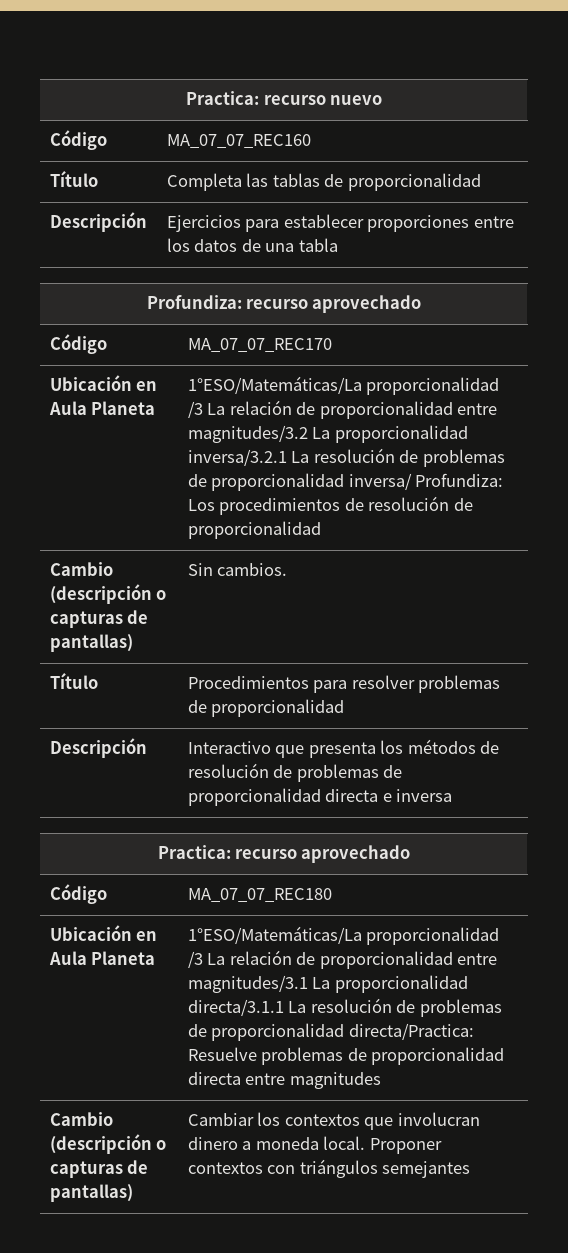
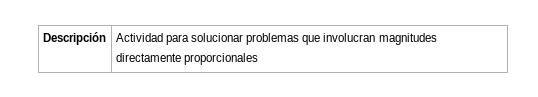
- Practica: recurso nuevo
- Código | MA_07_07_REC160
- Título | Completa las tablas de proporcionalidad
- Descripción | Ejercicios para establecer proporciones entre los datos de una tabla
- Profundiza: recurso aprovechado
- Código | MA_07_07_REC170
- Ubicación en Aula Planeta | 1°ESO/Matemáticas/La proporcionalidad /3 La relación de proporcionalidad entre magnitudes/3.2 La proporcionalidad inversa/3.2.1 La resolución de problemas de proporcionalidad inversa/ Profundiza: Los procedimientos de resolución de proporcionalidad
- Cambio (descripción o capturas de pantallas) | Sin cambios.
- Título | Procedimientos para resolver problemas de proporcionalidad
- Descripción | Interactivo que presenta los métodos de resolución de problemas de proporcionalidad directa e inversa
- Practica: recurso aprovechado
- Código | MA_07_07_REC180
- Ubicación en Aula Planeta | 1°ESO/Matemáticas/La proporcionalidad /3 La relación de proporcionalidad entre magnitudes/3.1 La proporcionalidad directa/3.1.1 La resolución de problemas de proporcionalidad directa/Practica: Resuelve problemas de proporcionalidad directa entre magnitudes
- Cambio (descripción o capturas de pantallas) | Cambiar los contextos que involucran dinero a moneda local. Proponer contextos con triángulos semejantes
+ Descripción | Actividad para solucionar problemas que involucran magnitudes directamente proporcionales

